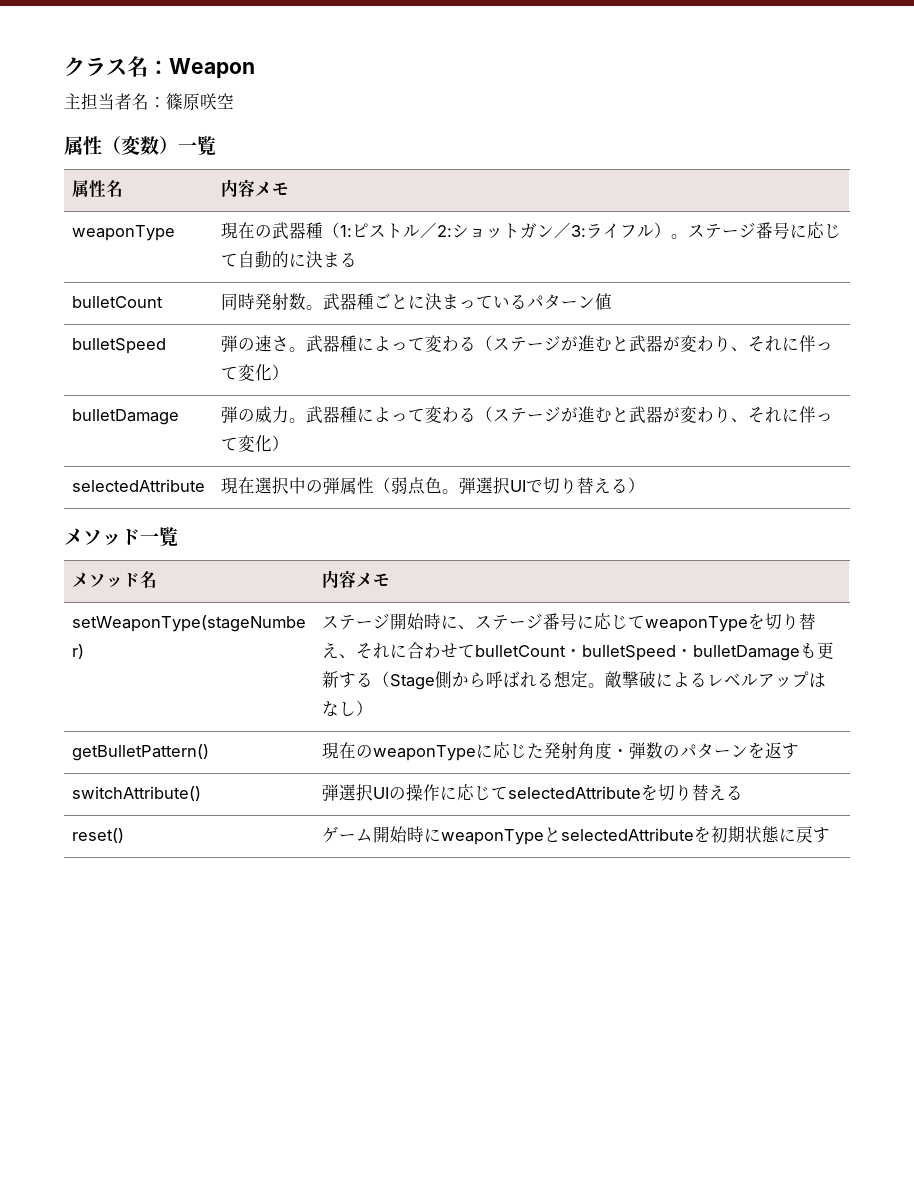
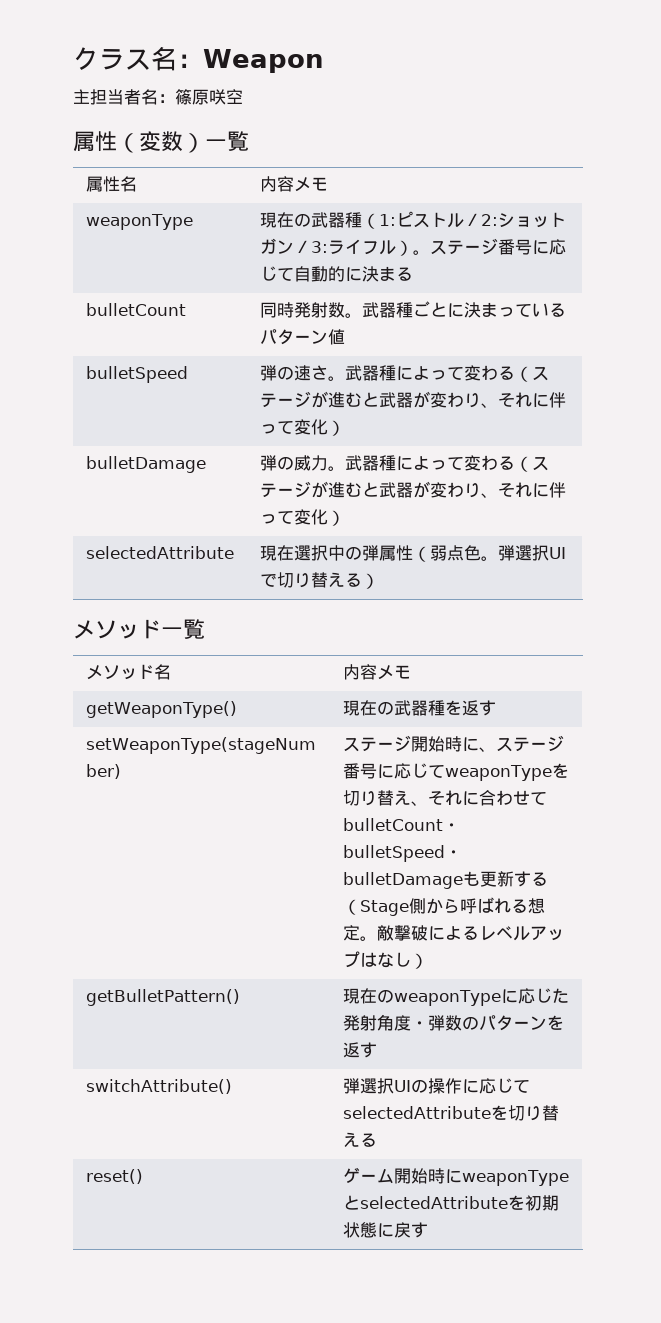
+ getWeaponType() | 現在の武器種を返す

